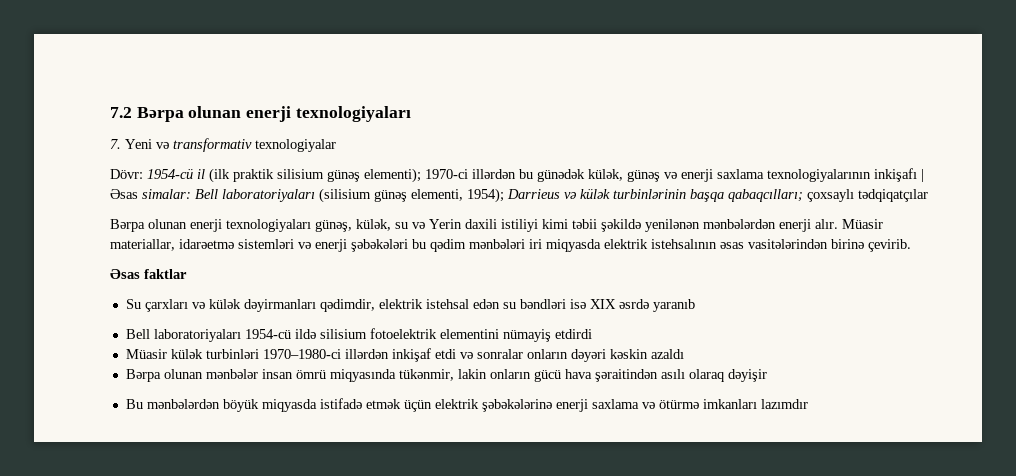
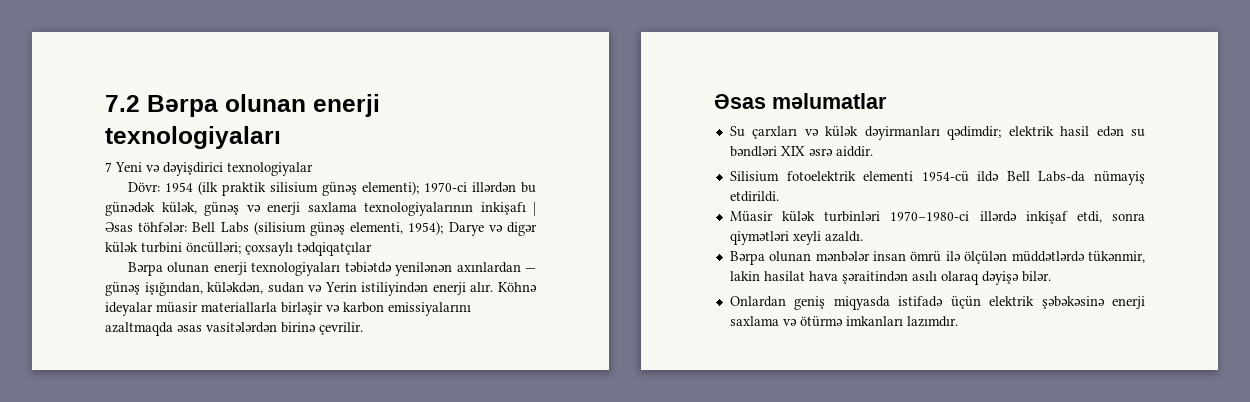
- 7. Yeni və transformativ texnologiyalar
+ 7 Yeni və dəyişdirici texnologiyalar
- Dövr: 1954-cü il (ilk praktik silisium günəş elementi); 1970-ci illərdən bu günədək külək, günəş və enerji saxlama texnologiyalarının inkişafı | Əsas simalar: Bell laboratoriyaları (silisium günəş elementi, 1954); Darrieus və külək turbinlərinin başqa qabaqcılları; çoxsaylı tədqiqatçılar
+ Dövr: 1954 (ilk praktik silisium günəş elementi); 1970-ci illərdən bu günədək külək, günəş və enerji saxlama texnologiyalarının inkişafı | Əsas töhfələr: Bell Labs (silisium günəş elementi, 1954); Darye və digər külək turbini öncülləri; çoxsaylı tədqiqatçılar
- Bərpa olunan enerji texnologiyaları günəş, külək, su və Yerin daxili istiliyi kimi təbii şəkildə yenilənən mənbələrdən enerji alır. Müasir materiallar, idarəetmə sistemləri və enerji şəbəkələri bu qədim mənbələri iri miqyasda elektrik istehsalının əsas vasitələrindən birinə çevirib.
- Əsas faktlar
+ Bərpa olunan enerji texnologiyaları təbiətdə yenilənən axınlardan — günəş işığından, küləkdən, sudan və Yerin istiliyindən enerji alır. Köhnə ideyalar müasir materiallarla birləşir və karbon emissiyalarını azaltmaqda əsas vasitələrdən birinə çevrilir.
+ Əsas məlumatlar
- Su çarxları və külək dəyirmanları qədimdir, elektrik istehsal edən su bəndləri isə XIX əsrdə yaranıb
- Bell laboratoriyaları 1954-cü ildə silisium fotoelektrik elementini nümayiş etdirdi
- Müasir külək turbinləri 1970–1980-ci illərdən inkişaf etdi və sonralar onların dəyəri kəskin azaldı
+ Su çarxları və külək dəyirmanları qədimdir; elektrik hasil edən su bəndləri XIX əsrə aiddir.
+ Silisium fotoelektrik elementi 1954-cü ildə Bell Labs-da nümayiş etdirildi.
+ Müasir külək turbinləri 1970–1980-ci illərdə inkişaf etdi, sonra qiymətləri xeyli azaldı.
- Bərpa olunan mənbələr insan ömrü miqyasında tükənmir, lakin onların gücü hava şəraitindən asılı olaraq dəyişir
- Bu mənbələrdən böyük miqyasda istifadə etmək üçün elektrik şəbəkələrinə enerji saxlama və ötürmə imkanları lazımdır
+ Bərpa olunan mənbələr insan ömrü ilə ölçülən müddətlərdə tükənmir, lakin hasilat hava şəraitindən asılı olaraq dəyişə bilər.
+ Onlardan geniş miqyasda istifadə üçün elektrik şəbəkəsinə enerji saxlama və ötürmə imkanları lazımdır.

